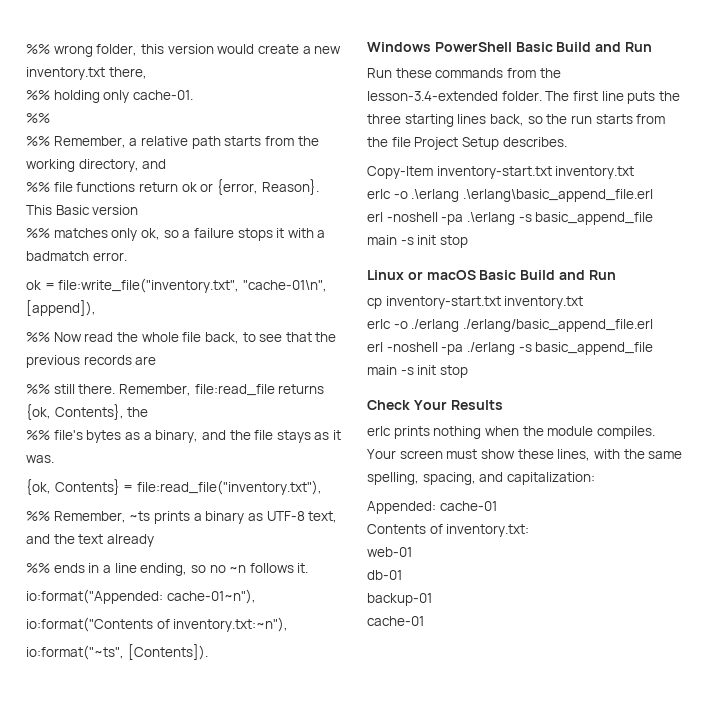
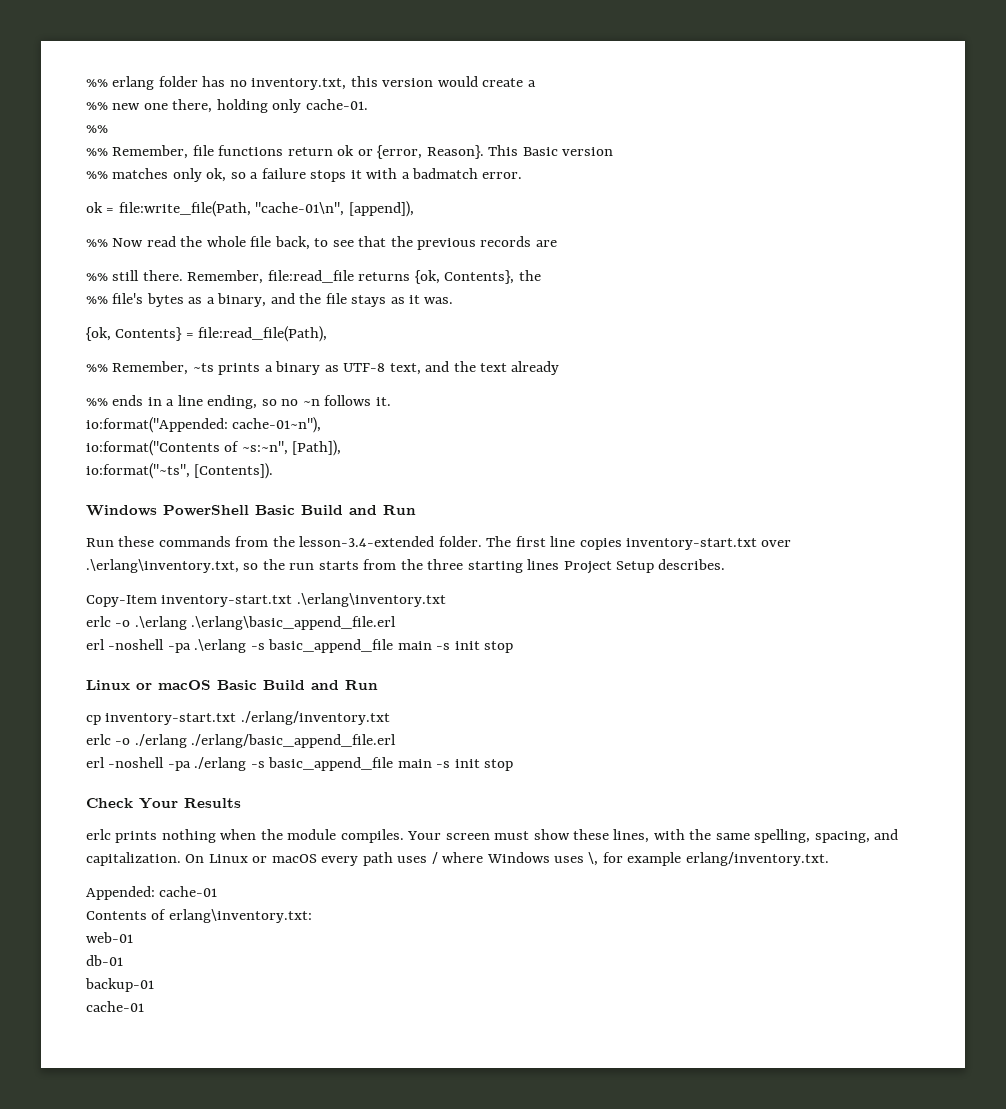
- %% wrong folder, this version would create a new inventory.txt there,
- %% holding only cache-01.
+ %% erlang folder has no inventory.txt, this version would create a
+ %% new one there, holding only cache-01.
- %% Remember, a relative path starts from the working directory, and
- %% file functions return ok or {error, Reason}.
+ %% Remember, file functions return ok or {error, Reason}.
- ok = file:write_file("inventory.txt", "cache-01\n", [append]),
+ ok = file:write_file(Path, "cache-01\n", [append]),
- {ok, Contents} = file:read_file("inventory.txt"),
+ {ok, Contents} = file:read_file(Path),
- io:format("Contents of inventory.txt:~n"),
+ io:format("Contents of ~s:~n", [Path]),
- The first line puts the three starting lines back, so the run starts from the file Project Setup describes.
+ The first line copies inventory-start.txt over .\erlang\inventory.txt, so the run starts from the three starting lines Project Setup describes.
- Copy-Item inventory-start.txt inventory.txt
+ Copy-Item inventory-start.txt .\erlang\inventory.txt
- cp inventory-start.txt inventory.txt
+ cp inventory-start.txt ./erlang/inventory.txt
- Your screen must show these lines, with the same spelling, spacing, and capitalization:
+ Your screen must show these lines, with the same spelling, spacing, and capitalization. On Linux or macOS every path uses / where Windows uses \, for example erlang/inventory.txt.
- Contents of inventory.txt:
+ Contents of erlang\inventory.txt:

